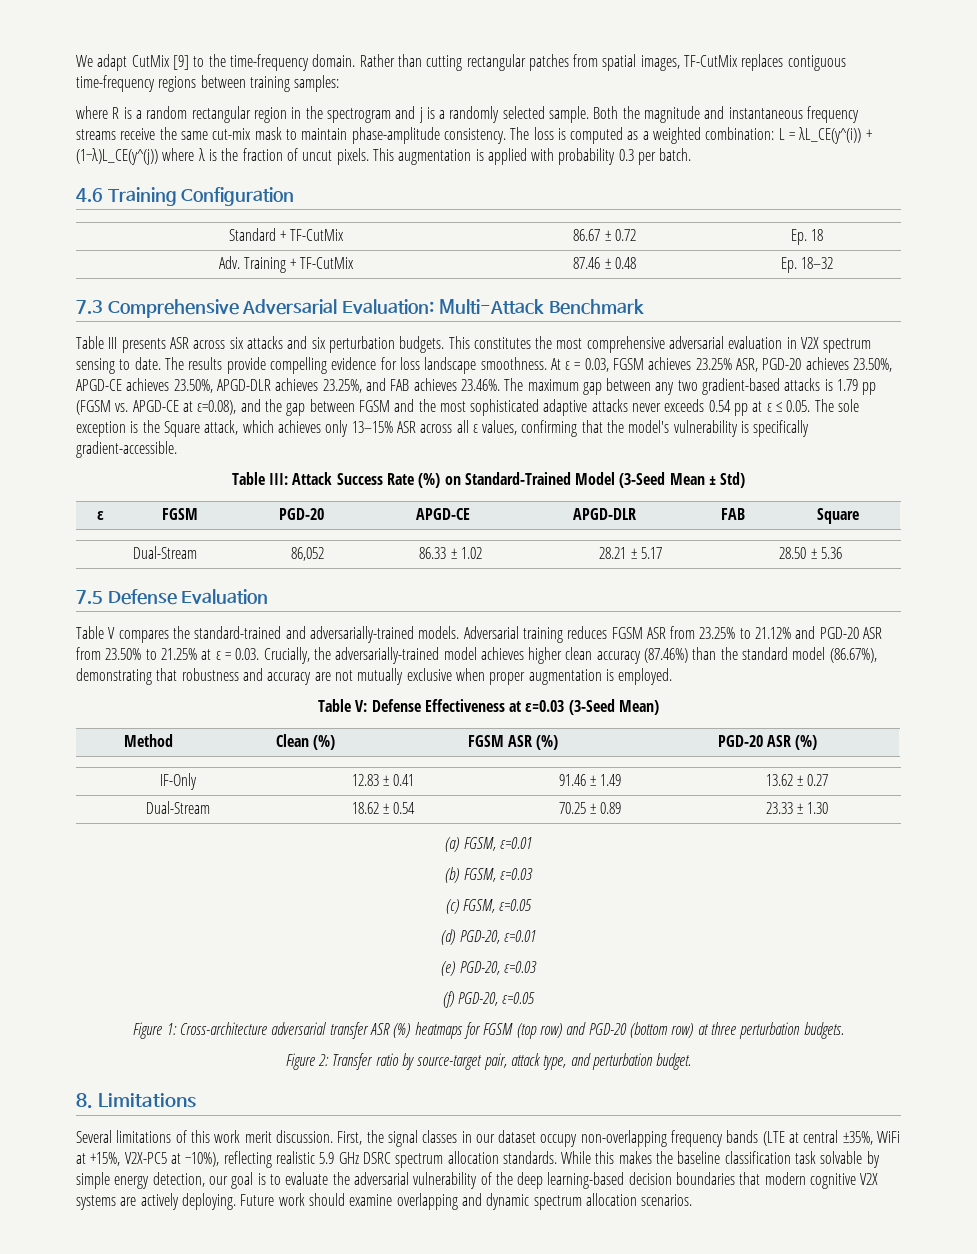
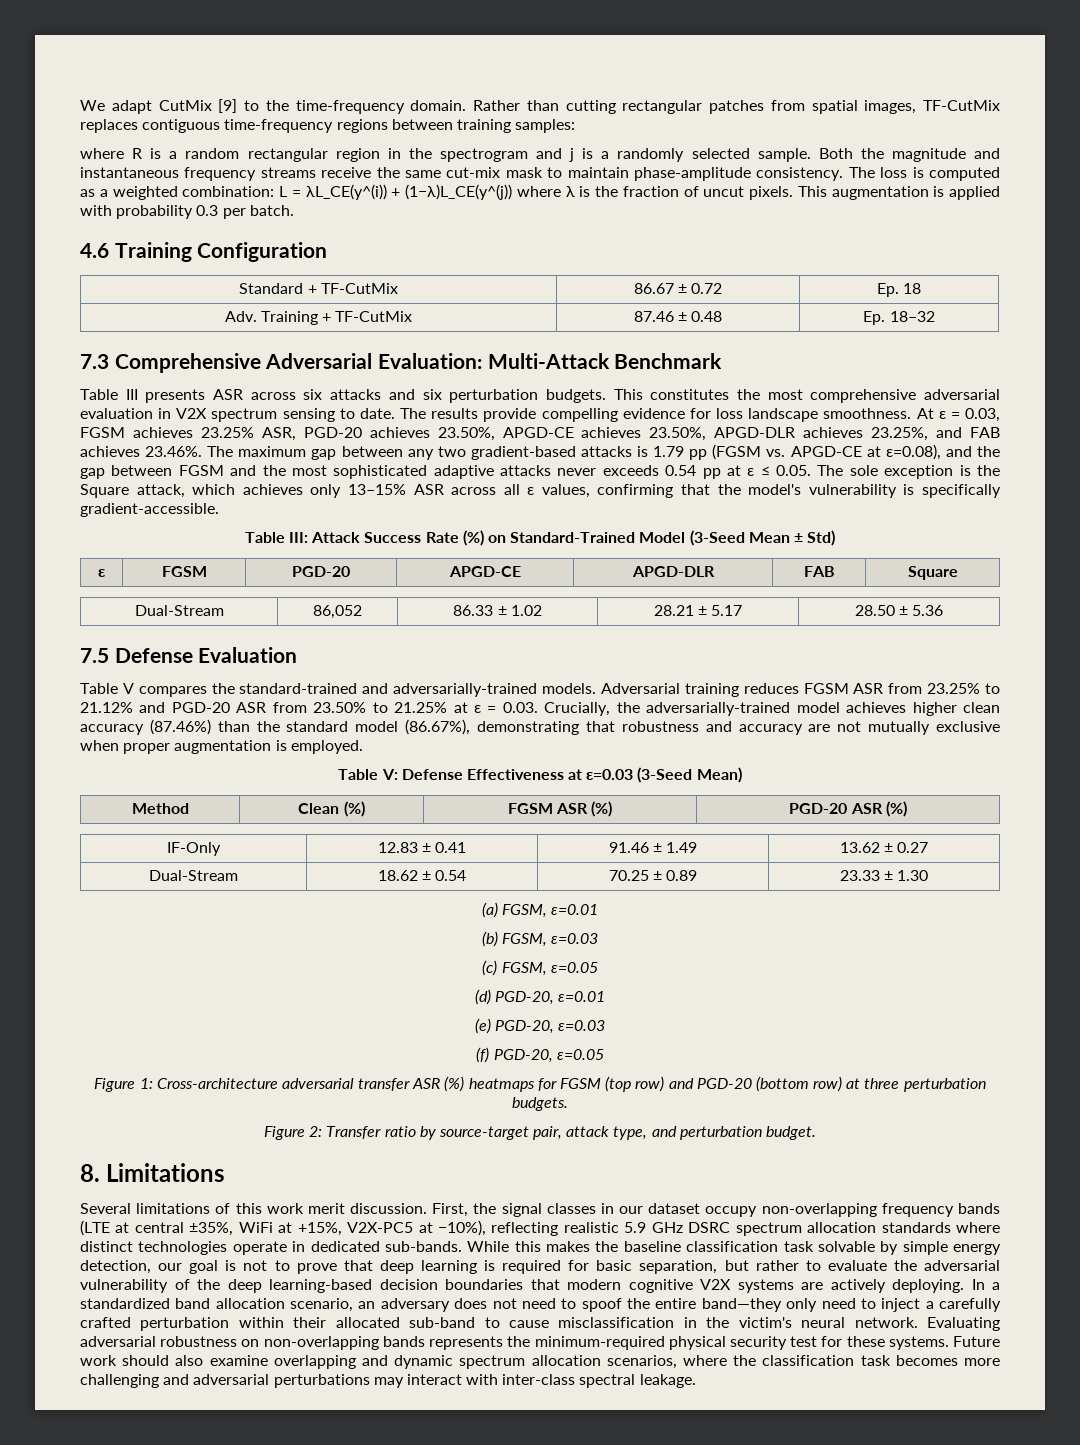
- First, the signal classes in our dataset occupy non-overlapping frequency bands (LTE at central ±35%, WiFi at +15%, V2X-PC5 at −10%), reflecting realistic 5.9 GHz DSRC spectrum allocation standards.
+ First, the signal classes in our dataset occupy non-overlapping frequency bands (LTE at central ±35%, WiFi at +15%, V2X-PC5 at −10%), reflecting realistic 5.9 GHz DSRC spectrum allocation standards where distinct technologies operate in dedicated sub-bands.
- While this makes the baseline classification task solvable by simple energy detection, our goal is to evaluate the adversarial vulnerability of the deep learning-based decision boundaries that modern cognitive V2X systems are actively deploying.
+ While this makes the baseline classification task solvable by simple energy detection, our goal is not to prove that deep learning is required for basic separation, but rather to evaluate the adversarial vulnerability of the deep learning-based decision boundaries that modern cognitive V2X systems are actively deploying.
+ In a standardized band allocation scenario, an adversary does not need to spoof the entire band—they only need to inject a carefully crafted perturbation within their allocated sub-band to cause misclassification in the victim's neural network. Evaluating adversarial robustness on non-overlapping bands represents the minimum-required physical security test for these systems.
- Future work should examine overlapping and dynamic spectrum allocation scenarios.
+ Future work should also examine overlapping and dynamic spectrum allocation scenarios, where the classification task becomes more challenging and adversarial perturbations may interact with inter-class spectral leakage.

